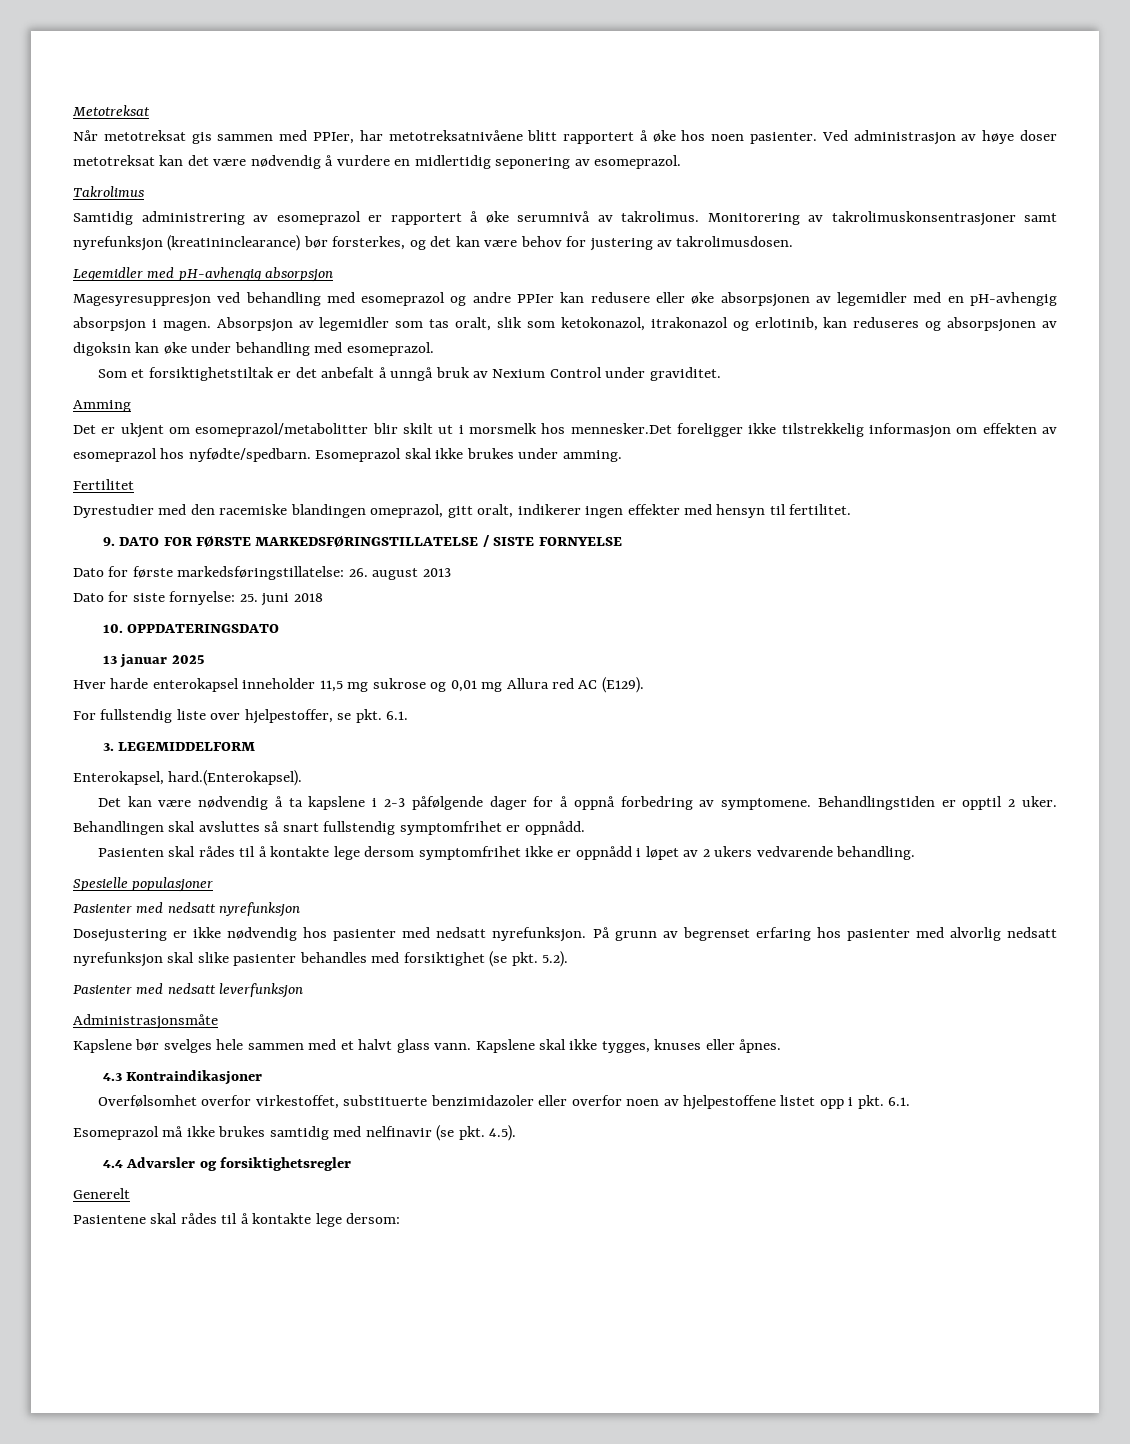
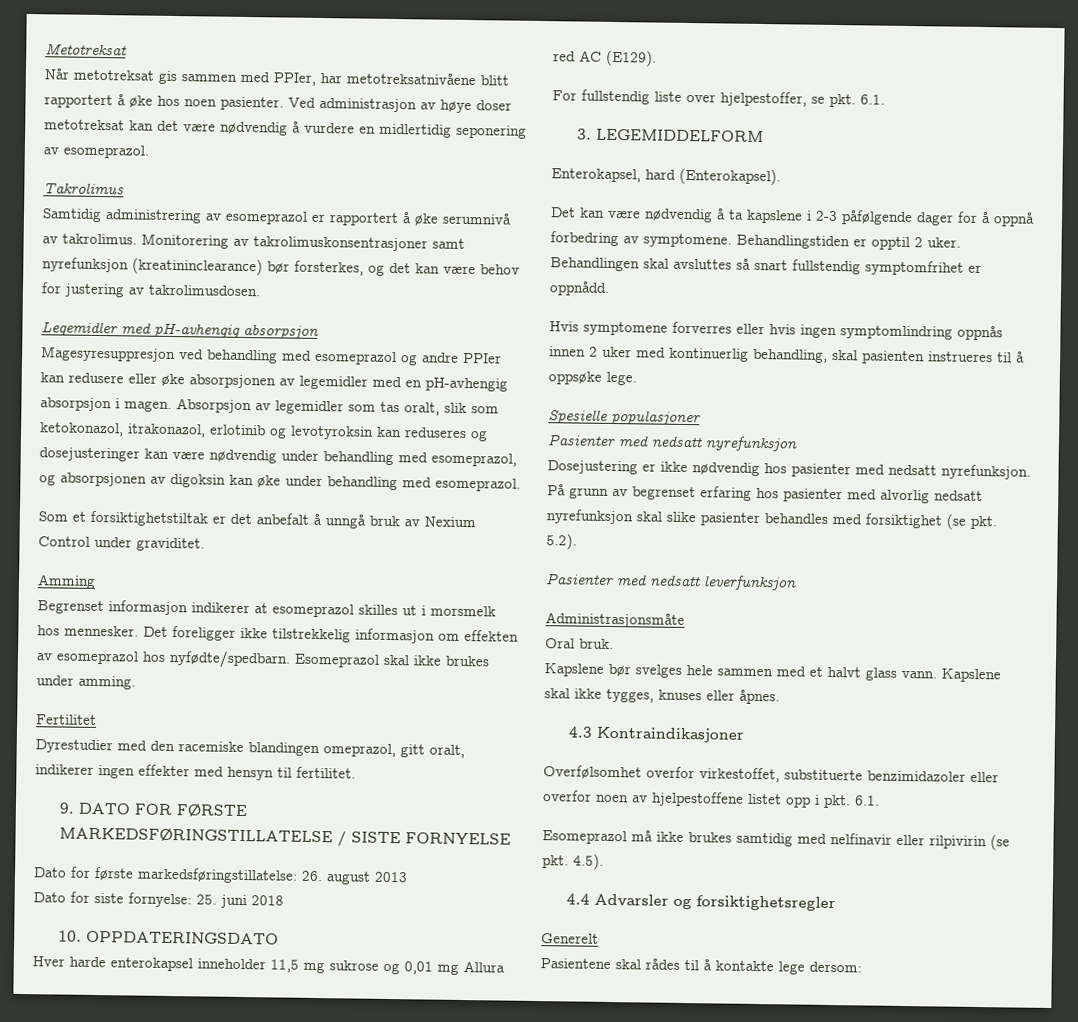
- Absorpsjon av legemidler som tas oralt, slik som ketokonazol, itrakonazol og erlotinib, kan reduseres og absorpsjonen av digoksin kan øke under behandling med esomeprazol.
+ Absorpsjon av legemidler som tas oralt, slik som ketokonazol, itrakonazol, erlotinib og levotyroksin kan reduseres og dosejusteringer kan være nødvendig under behandling med esomeprazol, og absorpsjonen av digoksin kan øke under behandling med esomeprazol.
- Det er ukjent om esomeprazol/metabolitter blir skilt ut i morsmelk hos mennesker.Det foreligger ikke tilstrekkelig informasjon om effekten av esomeprazol hos nyfødte/spedbarn.
+ Begrenset informasjon indikerer at esomeprazol skilles ut i morsmelk hos mennesker. Det foreligger ikke tilstrekkelig informasjon om effekten av esomeprazol hos nyfødte/spedbarn.
- 13 januar 2025
- Enterokapsel, hard.(Enterokapsel).
+ Enterokapsel, hard (Enterokapsel).
- Pasienten skal rådes til å kontakte lege dersom symptomfrihet ikke er oppnådd i løpet av 2 ukers vedvarende behandling.
+ Hvis symptomene forverres eller hvis ingen symptomlindring oppnås innen 2 uker med kontinuerlig behandling, skal pasienten instrueres til å oppsøke lege.
+ Oral bruk.
- Esomeprazol må ikke brukes samtidig med nelfinavir (se pkt. 4.5).
+ Esomeprazol må ikke brukes samtidig med nelfinavir eller rilpivirin (se pkt. 4.5).

